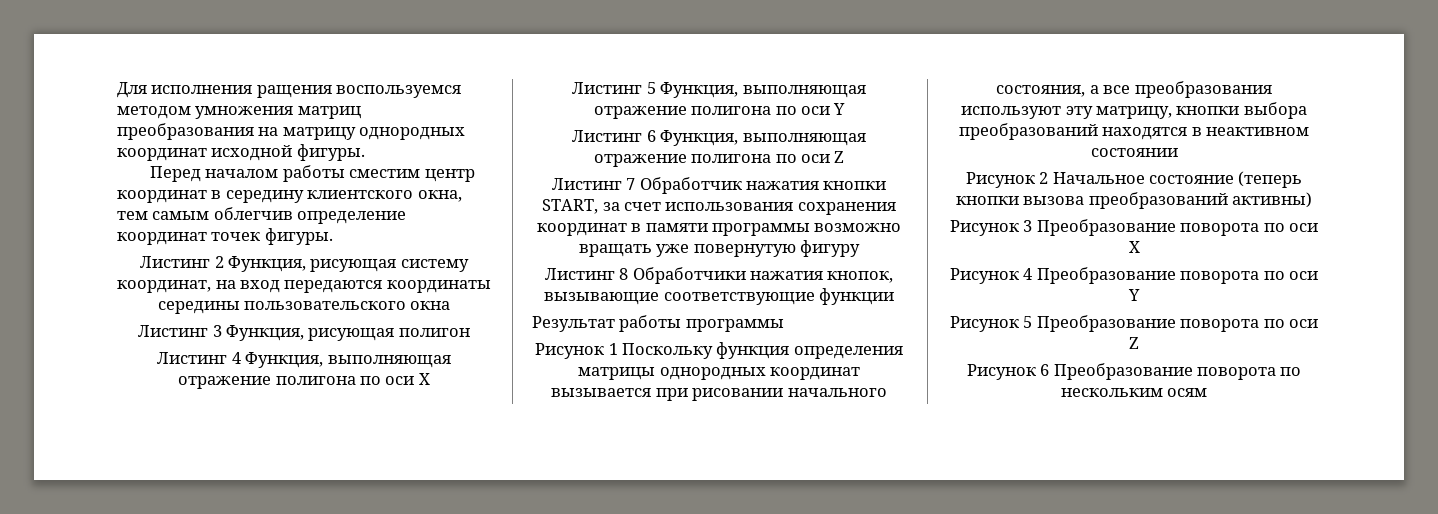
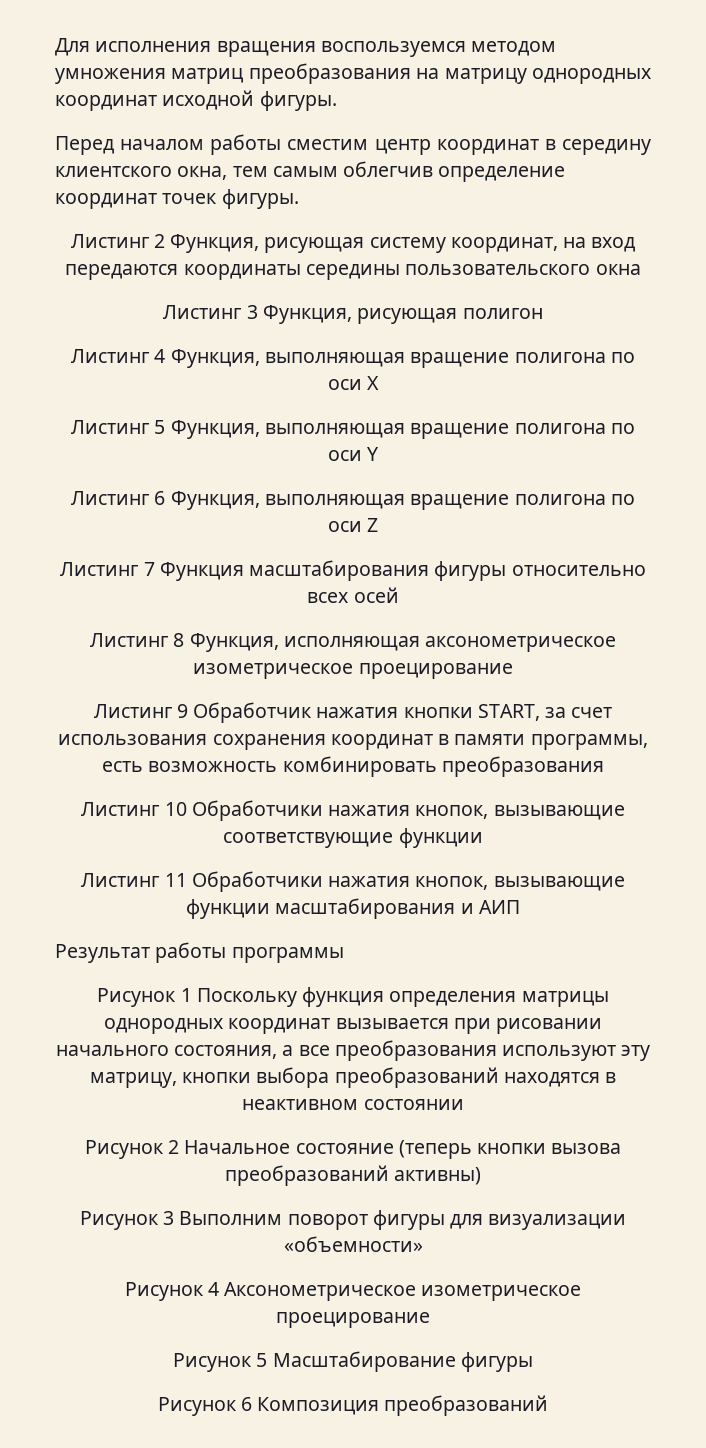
- Для исполнения ращения воспользуемся методом умножения матриц преобразования на матрицу однородных координат исходной фигуры.
+ Для исполнения вращения воспользуемся методом умножения матриц преобразования на матрицу однородных координат исходной фигуры.
- Листинг 4 Функция, выполняющая отражение полигона по оси Х
+ Листинг 4 Функция, выполняющая вращение полигона по оси Х
- Листинг 5 Функция, выполняющая отражение полигона по оси Y
+ Листинг 5 Функция, выполняющая вращение полигона по оси Y
- Листинг 6 Функция, выполняющая отражение полигона по оси Z
+ Листинг 6 Функция, выполняющая вращение полигона по оси Z
- Листинг 7 Обработчик нажатия кнопки START, за счет использования сохранения координат в памяти программы возможно вращать уже повернутую фигуру
- Листинг 8 Обработчики нажатия кнопок, вызывающие соответствующие функции
+ Листинг 7 Функция масштабирования фигуры относительно всех осей
+ Листинг 8 Функция, исполняющая аксонометрическое изометрическое проецирование
+ Листинг 9 Обработчик нажатия кнопки START, за счет использования сохранения координат в памяти программы, есть возможность комбинировать преобразования
+ Листинг 10 Обработчики нажатия кнопок, вызывающие соответствующие функции
+ Листинг 11 Обработчики нажатия кнопок, вызывающие функции масштабирования и АИП
- Рисунок 3 Преобразование поворота по оси Х
- Рисунок 4 Преобразование поворота по оси Y
- Рисунок 5 Преобразование поворота по оси Z
- Рисунок 6 Преобразование поворота по нескольким осям
+ Рисунок 3 Выполним поворот фигуры для визуализации «объемности»
+ Рисунок 4 Аксонометрическое изометрическое проецирование
+ Рисунок 5 Масштабирование фигуры
+ Рисунок 6 Композиция преобразований

